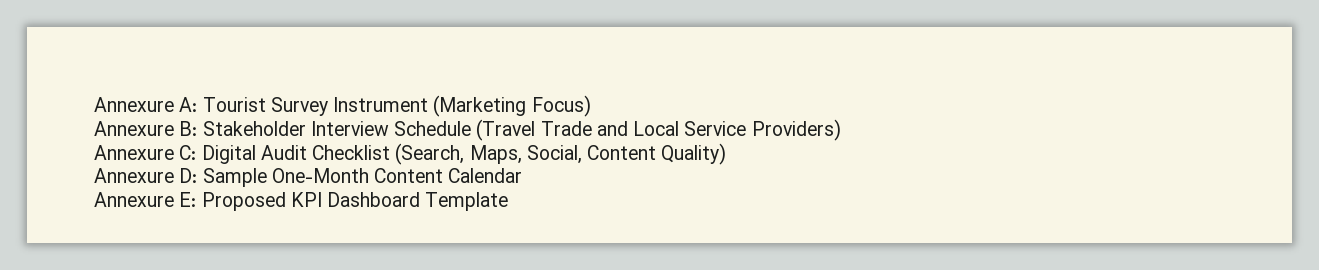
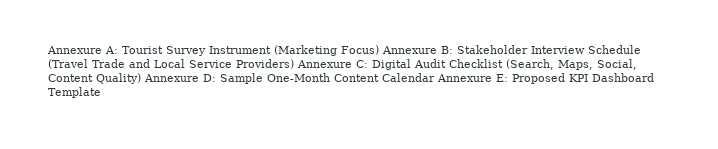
- Annexure A: Tourist Survey Instrument (Marketing Focus)
- Annexure B: Stakeholder Interview Schedule (Travel Trade and Local Service Providers)
- Annexure C: Digital Audit Checklist (Search, Maps, Social, Content Quality)
- Annexure D: Sample One-Month Content Calendar
- Annexure E: Proposed KPI Dashboard Template
+ Annexure A: Tourist Survey Instrument (Marketing Focus) Annexure B: Stakeholder Interview Schedule (Travel Trade and Local Service Providers) Annexure C: Digital Audit Checklist (Search, Maps, Social, Content Quality) Annexure D: Sample One-Month Content Calendar Annexure E: Proposed KPI Dashboard Template

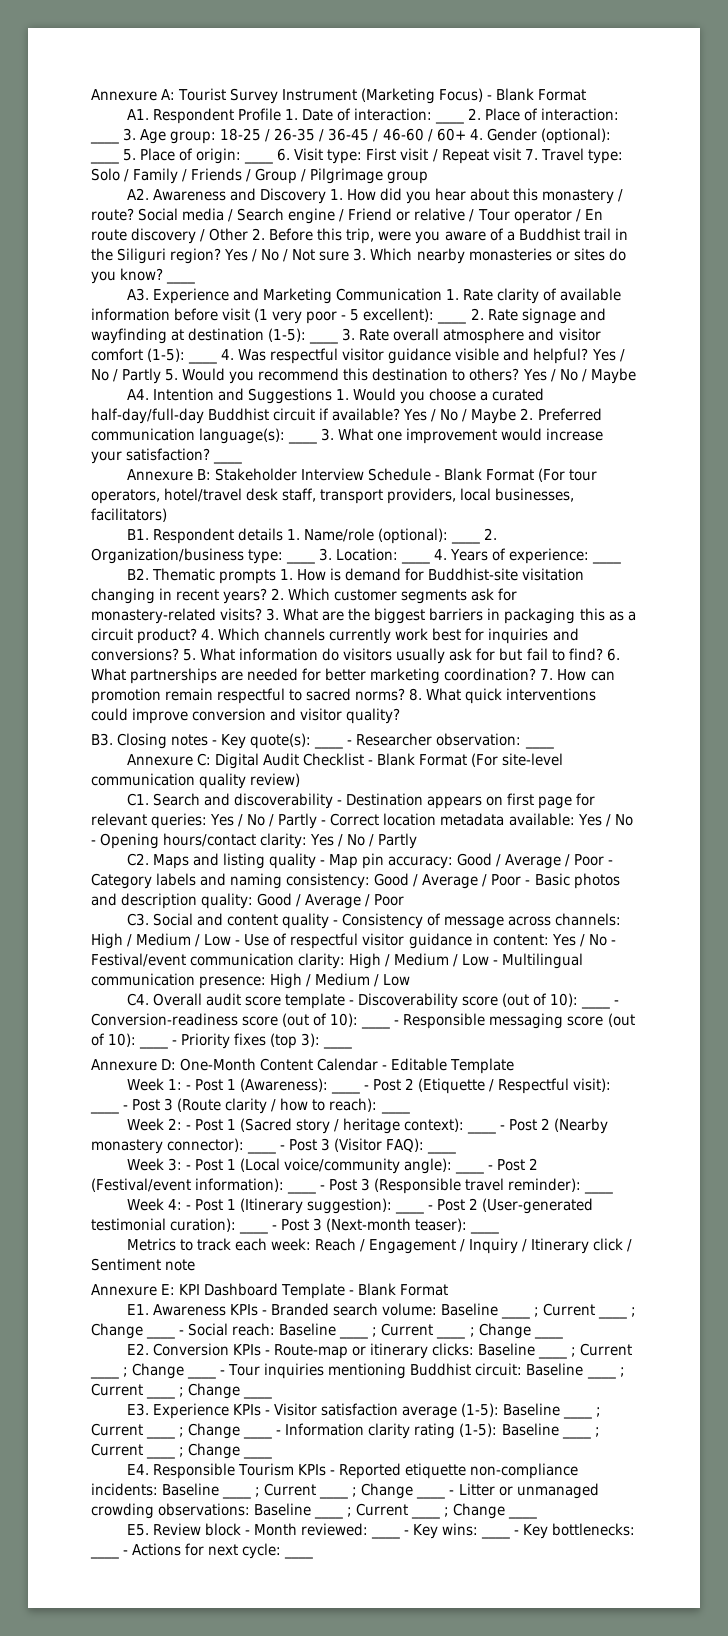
- Annexure A: Tourist Survey Instrument (Marketing Focus) Annexure B: Stakeholder Interview Schedule (Travel Trade and Local Service Providers) Annexure C: Digital Audit Checklist (Search, Maps, Social, Content Quality) Annexure D: Sample One-Month Content Calendar Annexure E: Proposed KPI Dashboard Template
+ Annexure A: Tourist Survey Instrument (Marketing Focus) - Blank Format
+ A1. Respondent Profile 1. Date of interaction: ____ 2. Place of interaction: ____ 3. Age group: 18-25 / 26-35 / 36-45 / 46-60 / 60+ 4. Gender (optional): ____ 5. Place of origin: ____ 6. Visit type: First visit / Repeat visit 7. Travel type: Solo / Family / Friends / Group / Pilgrimage group
+ A2. Awareness and Discovery 1. How did you hear about this monastery / route? Social media / Search engine / Friend or relative / Tour operator / En route discovery / Other 2. Before this trip, were you aware of a Buddhist trail in the Siliguri region? Yes / No / Not sure 3. Which nearby monasteries or sites do you know? ____
+ A3. Experience and Marketing Communication 1. Rate clarity of available information before visit (1 very poor - 5 excellent): ____ 2. Rate signage and wayfinding at destination (1-5): ____ 3. Rate overall atmosphere and visitor comfort (1-5): ____ 4. Was respectful visitor guidance visible and helpful? Yes / No / Partly 5. Would you recommend this destination to others? Yes / No / Maybe
+ A4. Intention and Suggestions 1. Would you choose a curated half-day/full-day Buddhist circuit if available? Yes / No / Maybe 2. Preferred communication language(s): ____ 3. What one improvement would increase your satisfaction? ____
+ Annexure B: Stakeholder Interview Schedule - Blank Format (For tour operators, hotel/travel desk staff, transport providers, local businesses, facilitators)
+ B1. Respondent details 1. Name/role (optional): ____ 2. Organization/business type: ____ 3. Location: ____ 4. Years of experience: ____
+ B2. Thematic prompts 1. How is demand for Buddhist-site visitation changing in recent years? 2. Which customer segments ask for monastery-related visits? 3. What are the biggest barriers in packaging this as a circuit product? 4. Which channels currently work best for inquiries and conversions? 5. What information do visitors usually ask for but fail to find? 6. What partnerships are needed for better marketing coordination? 7. How can promotion remain respectful to sacred norms? 8. What quick interventions could improve conversion and visitor quality?
+ B3. Closing notes - Key quote(s): ____ - Researcher observation: ____
+ Annexure C: Digital Audit Checklist - Blank Format (For site-level communication quality review)
+ C1. Search and discoverability - Destination appears on first page for relevant queries: Yes / No / Partly - Correct location metadata available: Yes / No - Opening hours/contact clarity: Yes / No / Partly
+ C2. Maps and listing quality - Map pin accuracy: Good / Average / Poor - Category labels and naming consistency: Good / Average / Poor - Basic photos and description quality: Good / Average / Poor
+ C3. Social and content quality - Consistency of message across channels: High / Medium / Low - Use of respectful visitor guidance in content: Yes / No - Festival/event communication clarity: High / Medium / Low - Multilingual communication presence: High / Medium / Low
+ C4. Overall audit score template - Discoverability score (out of 10): ____ - Conversion-readiness score (out of 10): ____ - Responsible messaging score (out of 10): ____ - Priority fixes (top 3): ____
+ Annexure D: One-Month Content Calendar - Editable Template
+ Week 1: - Post 1 (Awareness): ____ - Post 2 (Etiquette / Respectful visit): ____ - Post 3 (Route clarity / how to reach): ____
+ Week 2: - Post 1 (Sacred story / heritage context): ____ - Post 2 (Nearby monastery connector): ____ - Post 3 (Visitor FAQ): ____
+ Week 3: - Post 1 (Local voice/community angle): ____ - Post 2 (Festival/event information): ____ - Post 3 (Responsible travel reminder): ____
+ Week 4: - Post 1 (Itinerary suggestion): ____ - Post 2 (User-generated testimonial curation): ____ - Post 3 (Next-month teaser): ____
+ Metrics to track each week: Reach / Engagement / Inquiry / Itinerary click / Sentiment note
+ Annexure E: KPI Dashboard Template - Blank Format
+ E1. Awareness KPIs - Branded search volume: Baseline ____ ; Current ____ ; Change ____ - Social reach: Baseline ____ ; Current ____ ; Change ____
+ E2. Conversion KPIs - Route-map or itinerary clicks: Baseline ____ ; Current ____ ; Change ____ - Tour inquiries mentioning Buddhist circuit: Baseline ____ ; Current ____ ; Change ____
+ E3. Experience KPIs - Visitor satisfaction average (1-5): Baseline ____ ; Current ____ ; Change ____ - Information clarity rating (1-5): Baseline ____ ; Current ____ ; Change ____
+ E4. Responsible Tourism KPIs - Reported etiquette non-compliance incidents: Baseline ____ ; Current ____ ; Change ____ - Litter or unmanaged crowding observations: Baseline ____ ; Current ____ ; Change ____
+ E5. Review block - Month reviewed: ____ - Key wins: ____ - Key bottlenecks: ____ - Actions for next cycle: ____

